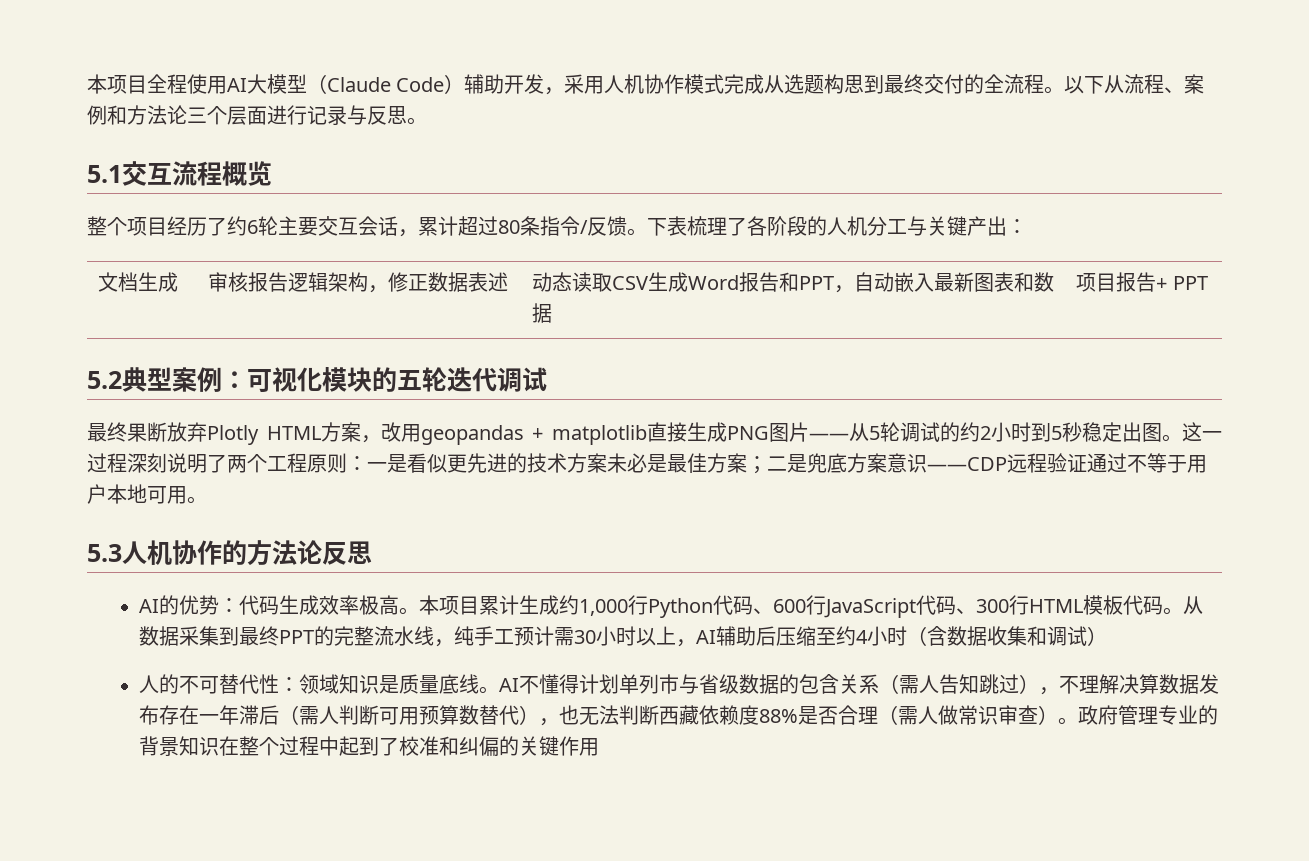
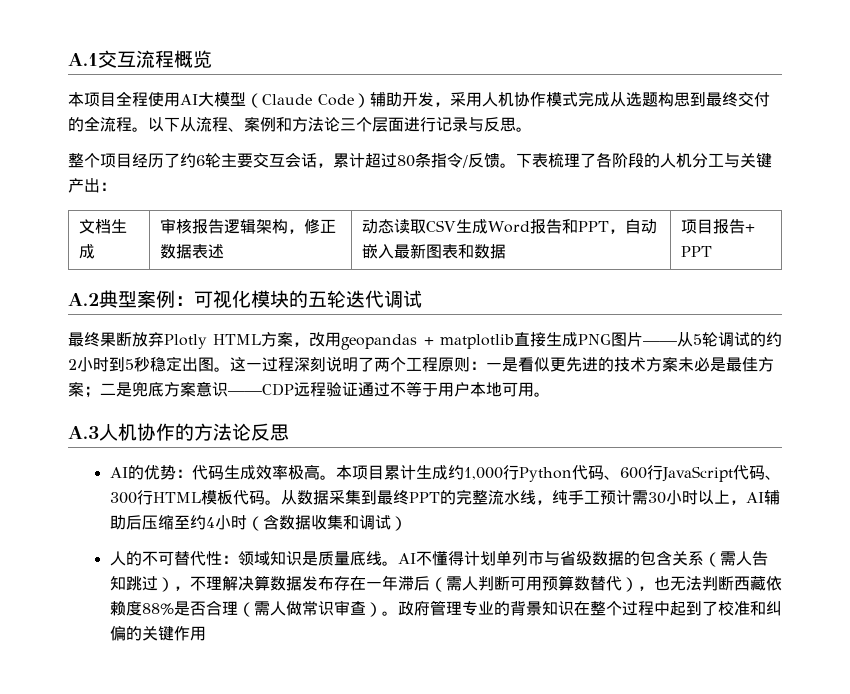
+ A.1交互流程概览
- 5.1交互流程概览
- 5.2典型案例：可视化模块的五轮迭代调试
+ A.2典型案例：可视化模块的五轮迭代调试
- 5.3人机协作的方法论反思
+ A.3人机协作的方法论反思

